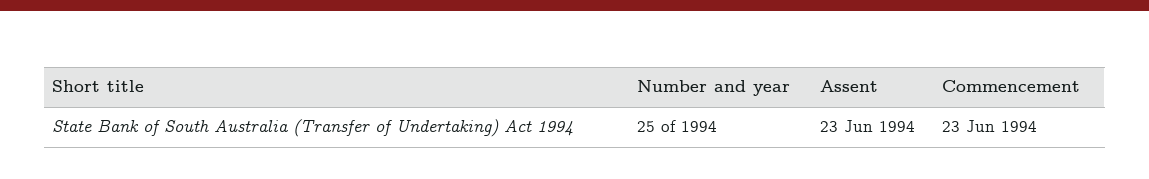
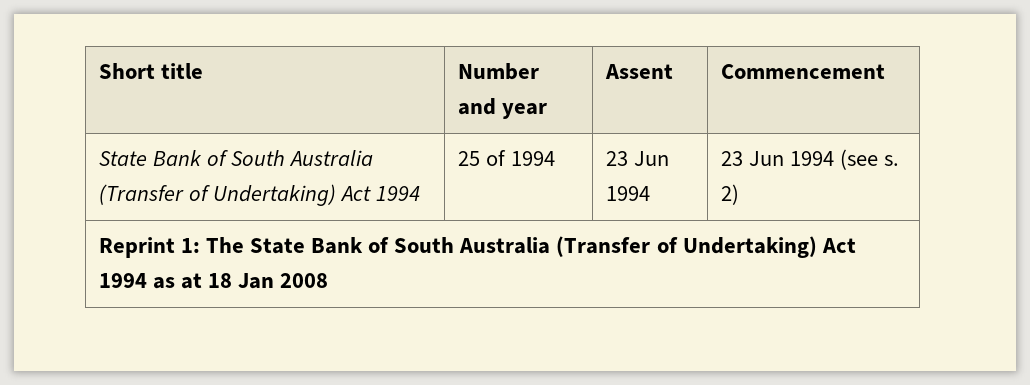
- State Bank of South Australia (Transfer of Undertaking) Act 1994 | 25 of 1994 | 23 Jun 1994 | 23 Jun 1994
+ State Bank of South Australia (Transfer of Undertaking) Act 1994 | 25 of 1994 | 23 Jun 1994 | 23 Jun 1994 (see s. 2)
+ Reprint 1: The State Bank of South Australia (Transfer of Undertaking) Act 1994 as at 18 Jan 2008

